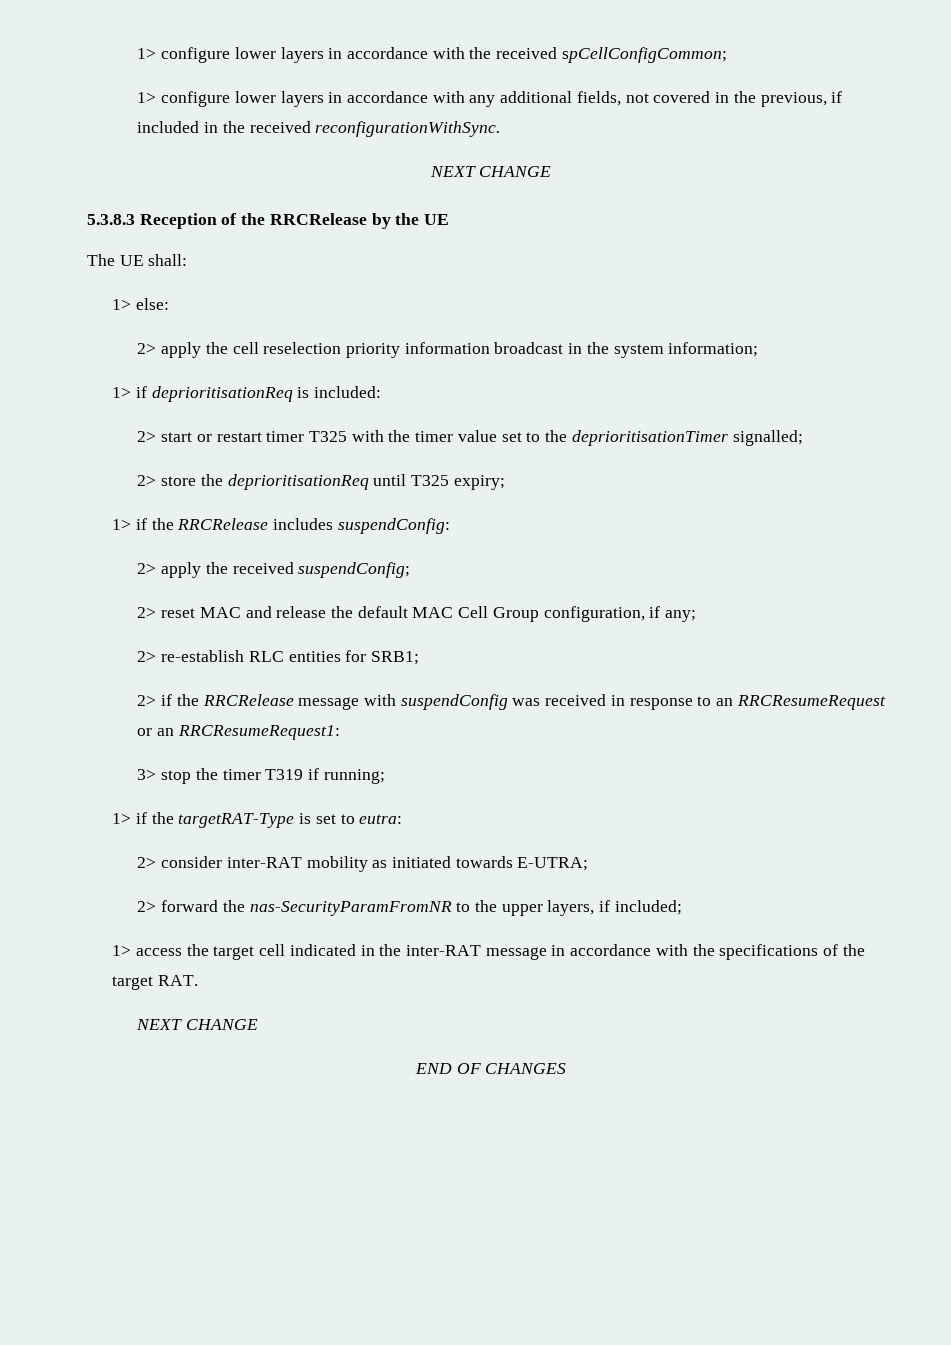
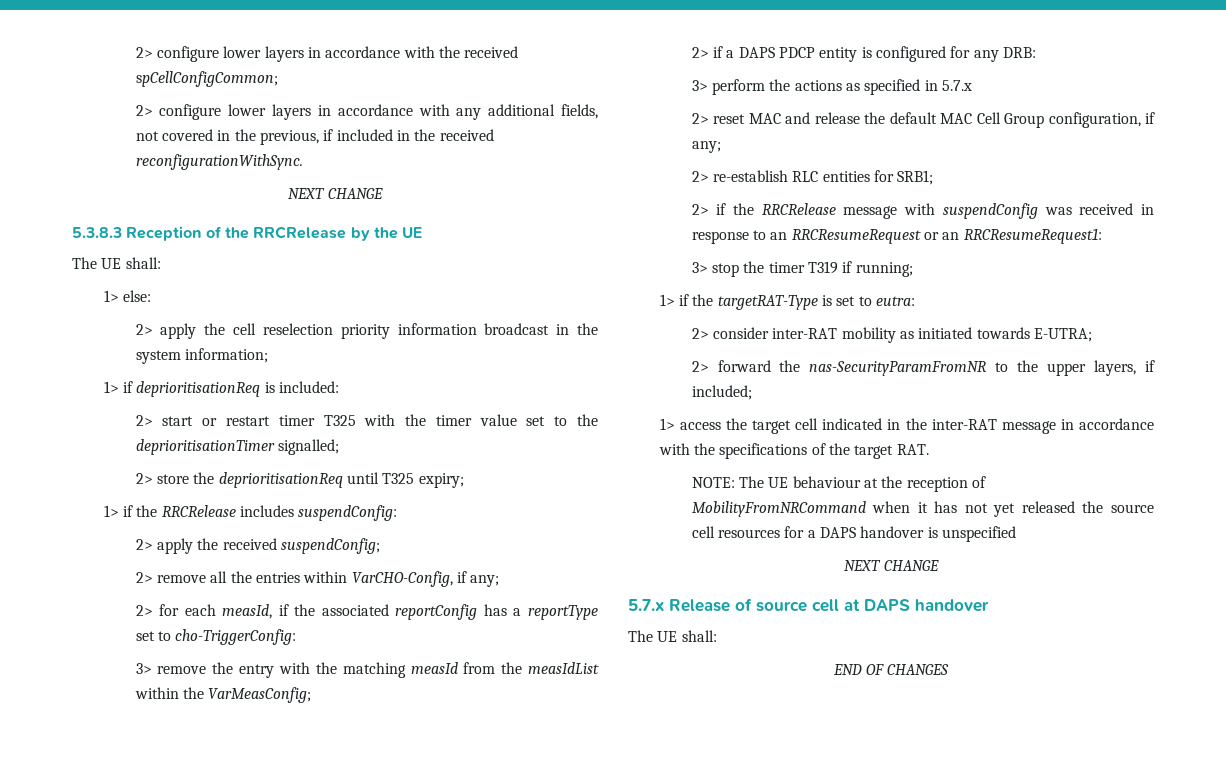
- 1> configure lower layers in accordance with the received spCellConfigCommon;
+ 2> configure lower layers in accordance with the received spCellConfigCommon;
- 1> configure lower layers in accordance with any additional fields, not covered in the previous, if included in the received reconfigurationWithSync.
+ 2> configure lower layers in accordance with any additional fields, not covered in the previous, if included in the received reconfigurationWithSync.
+ 2> remove all the entries within VarCHO-Config, if any;
+ 2> for each measId, if the associated reportConfig has a reportType set to cho-TriggerConfig:
+ 3> remove the entry with the matching measId from the measIdList within the VarMeasConfig;
+ 2> if a DAPS PDCP entity is configured for any DRB:
+ 3> perform the actions as specified in 5.7.x
  1> access the target cell indicated in the inter-RAT message in accordance with the specifications of the target RAT.
+ NOTE: The UE behaviour at the reception of MobilityFromNRCommand when it has not yet released the source cell resources for a DAPS handover is unspecified
  NEXT CHANGE
+ 5.7.x Release of source cell at DAPS handover
+ The UE shall:

